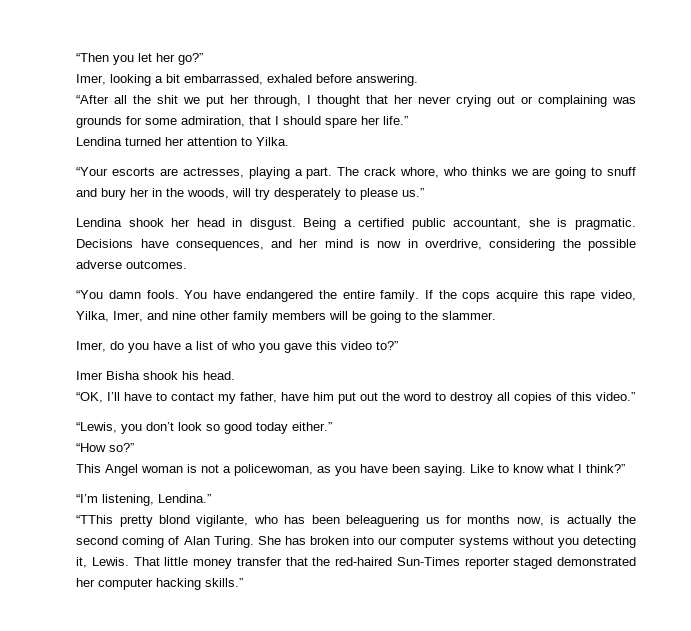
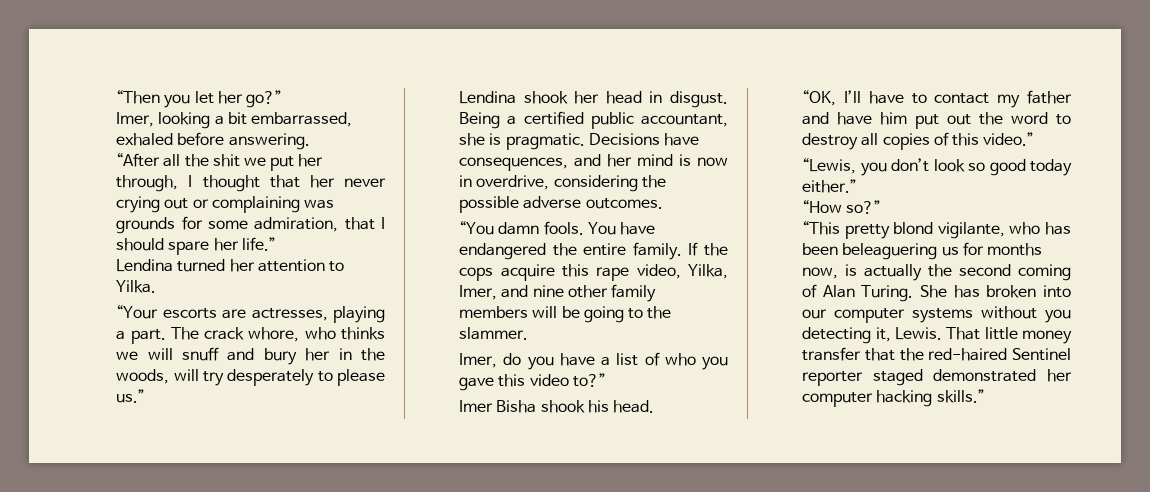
- The crack whore, who thinks we are going to snuff and bury her in the woods, will try desperately to please us.”
+ The crack whore, who thinks we will snuff and bury her in the woods, will try desperately to please us.”
- “OK, I’ll have to contact my father, have him put out the word to destroy all copies of this video.”
+ “OK, I’ll have to contact my father and have him put out the word to destroy all copies of this video.”
- This Angel woman is not a policewoman, as you have been saying. Like to know what I think?”
- “I’m listening, Lendina.”
- “TThis pretty blond vigilante, who has been beleaguering us for months now, is actually the second coming of Alan Turing.
+ “This pretty blond vigilante, who has been beleaguering us for months now, is actually the second coming of Alan Turing.
- That little money transfer that the red-haired Sun-Times reporter staged demonstrated her computer hacking skills.”
+ That little money transfer that the red-haired Sentinel reporter staged demonstrated her computer hacking skills.”

